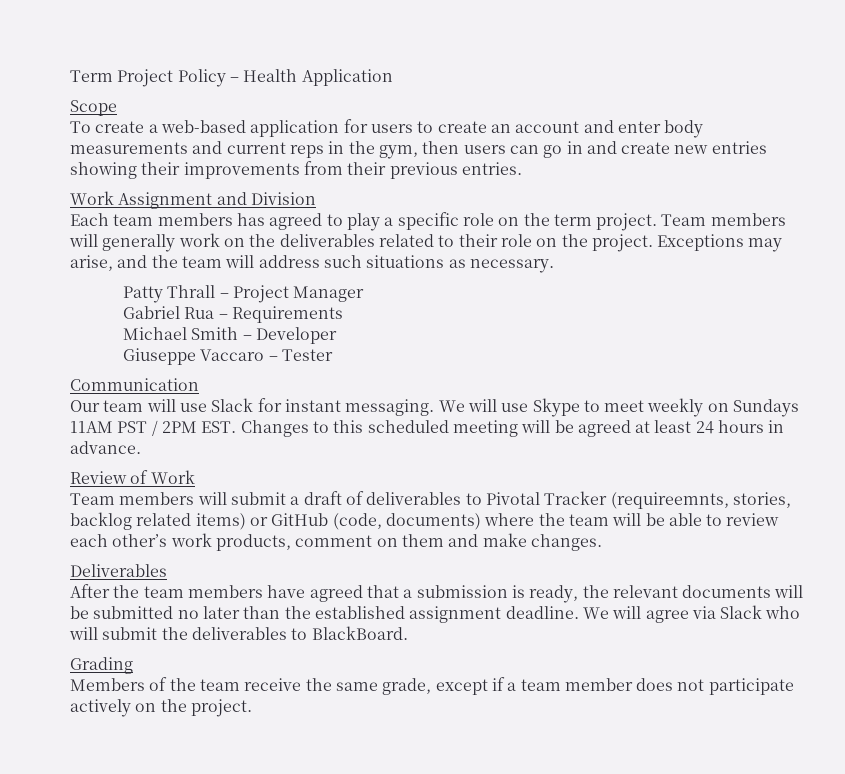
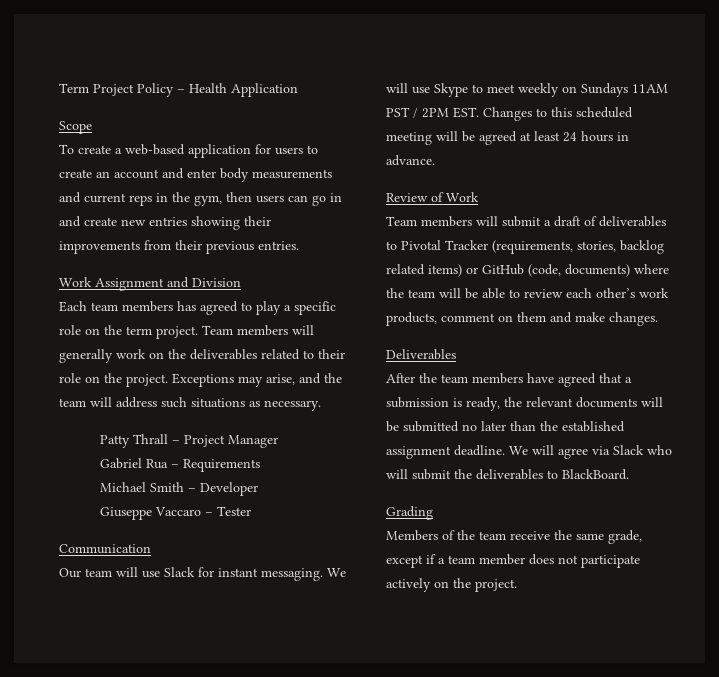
- Team members will submit a draft of deliverables to Pivotal Tracker (requireemnts, stories, backlog related items) or GitHub (code, documents) where the team will be able to review each other’s work products, comment on them and make changes.
+ Team members will submit a draft of deliverables to Pivotal Tracker (requirements, stories, backlog related items) or GitHub (code, documents) where the team will be able to review each other’s work products, comment on them and make changes.

